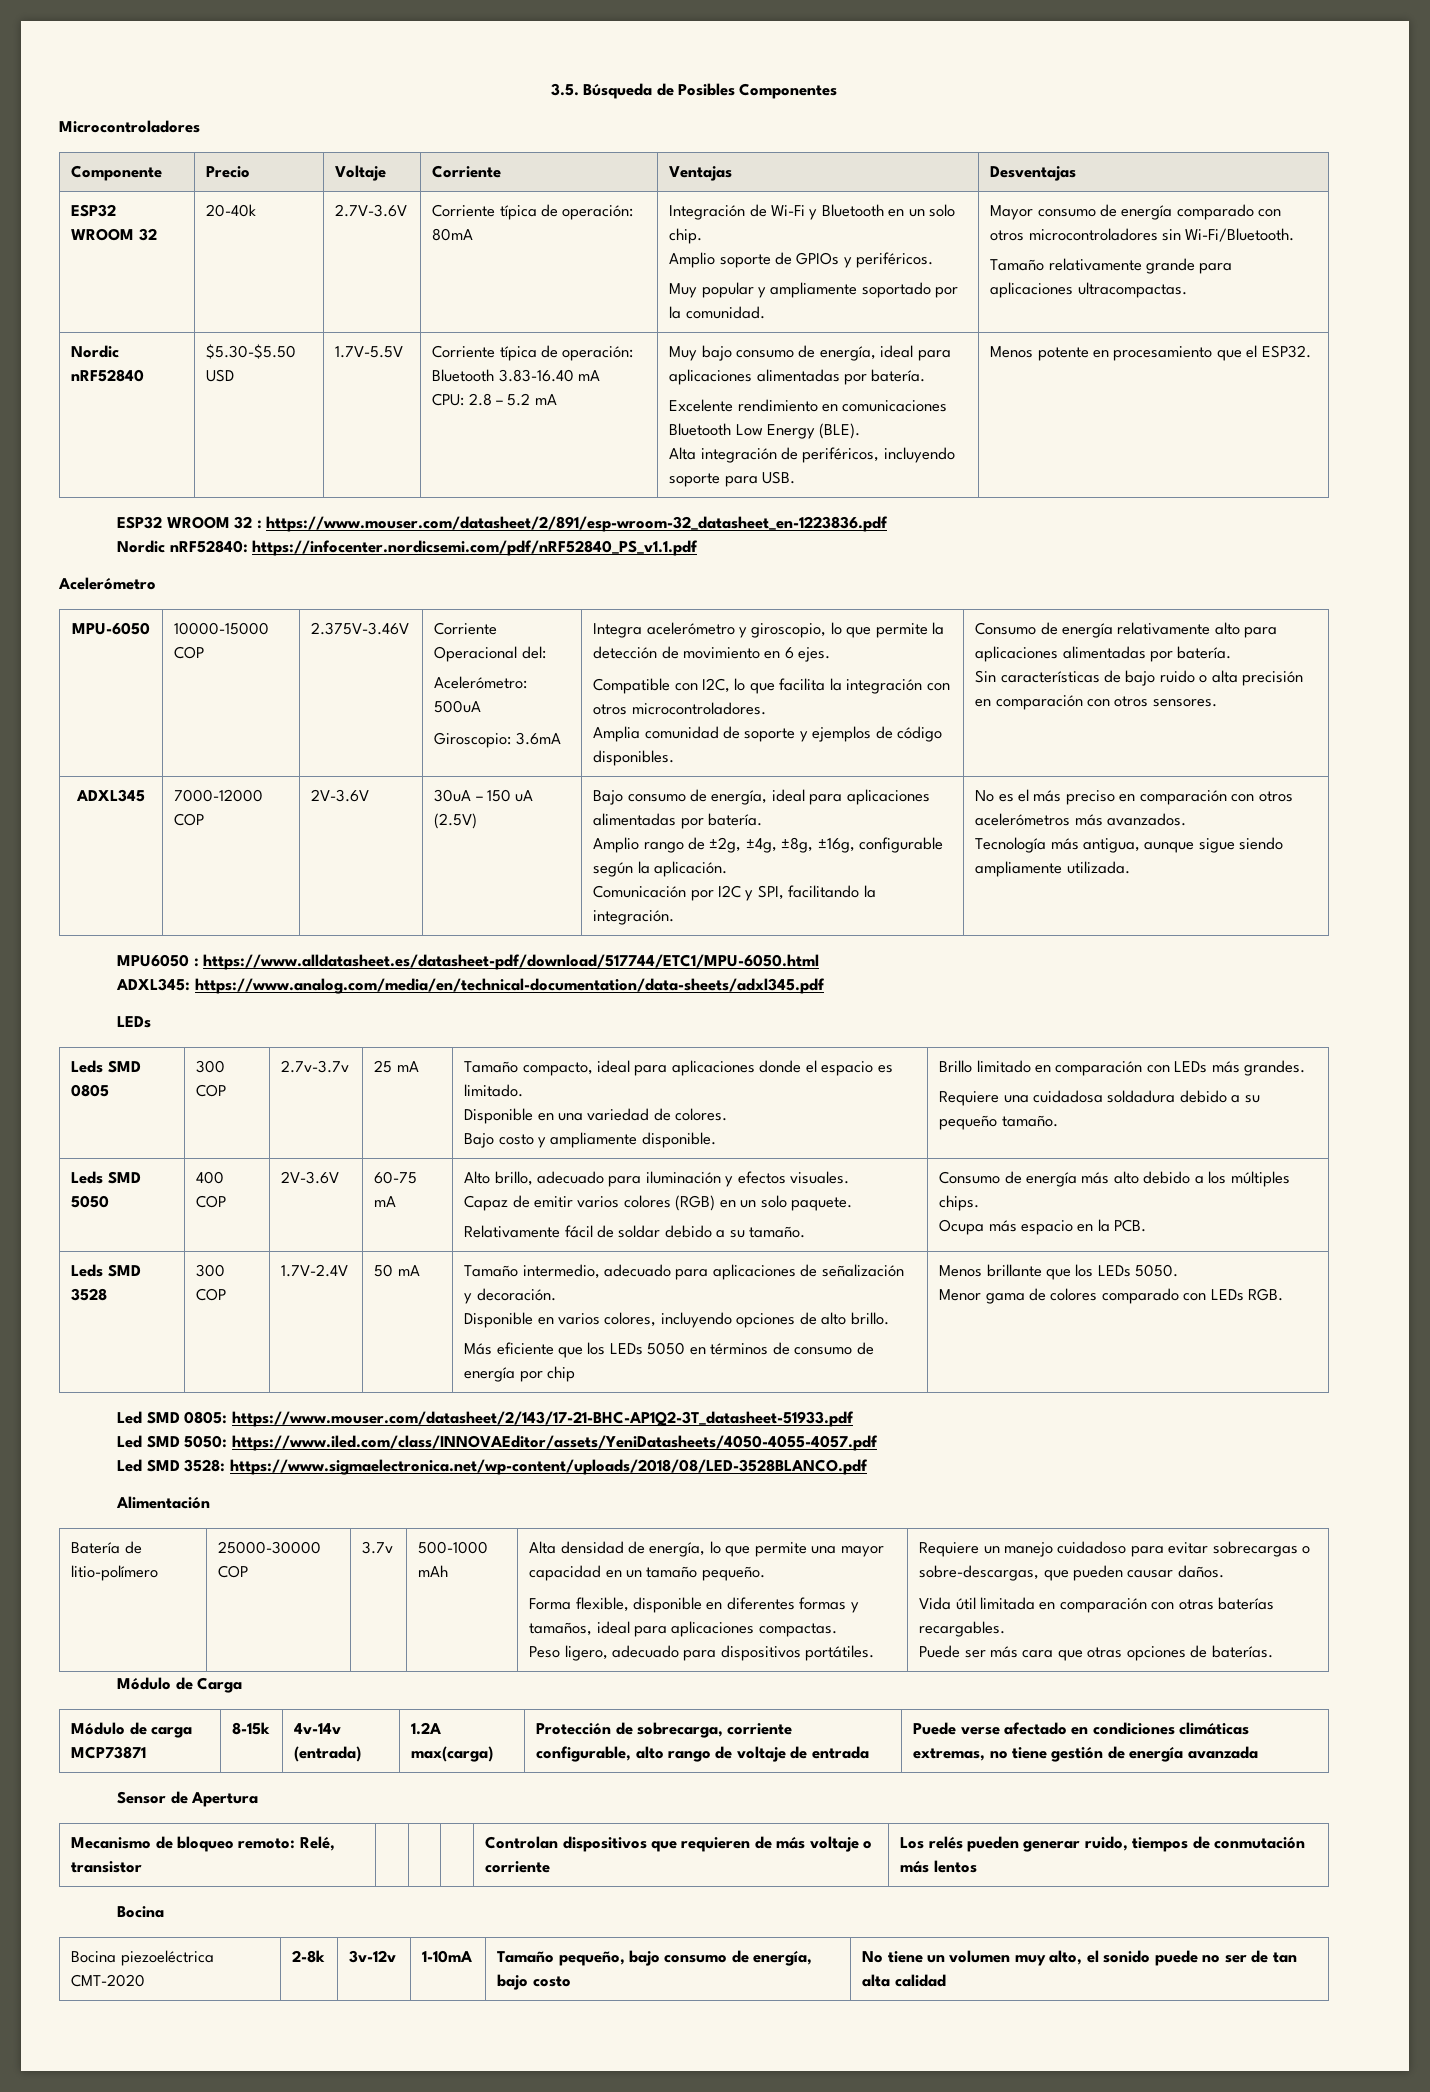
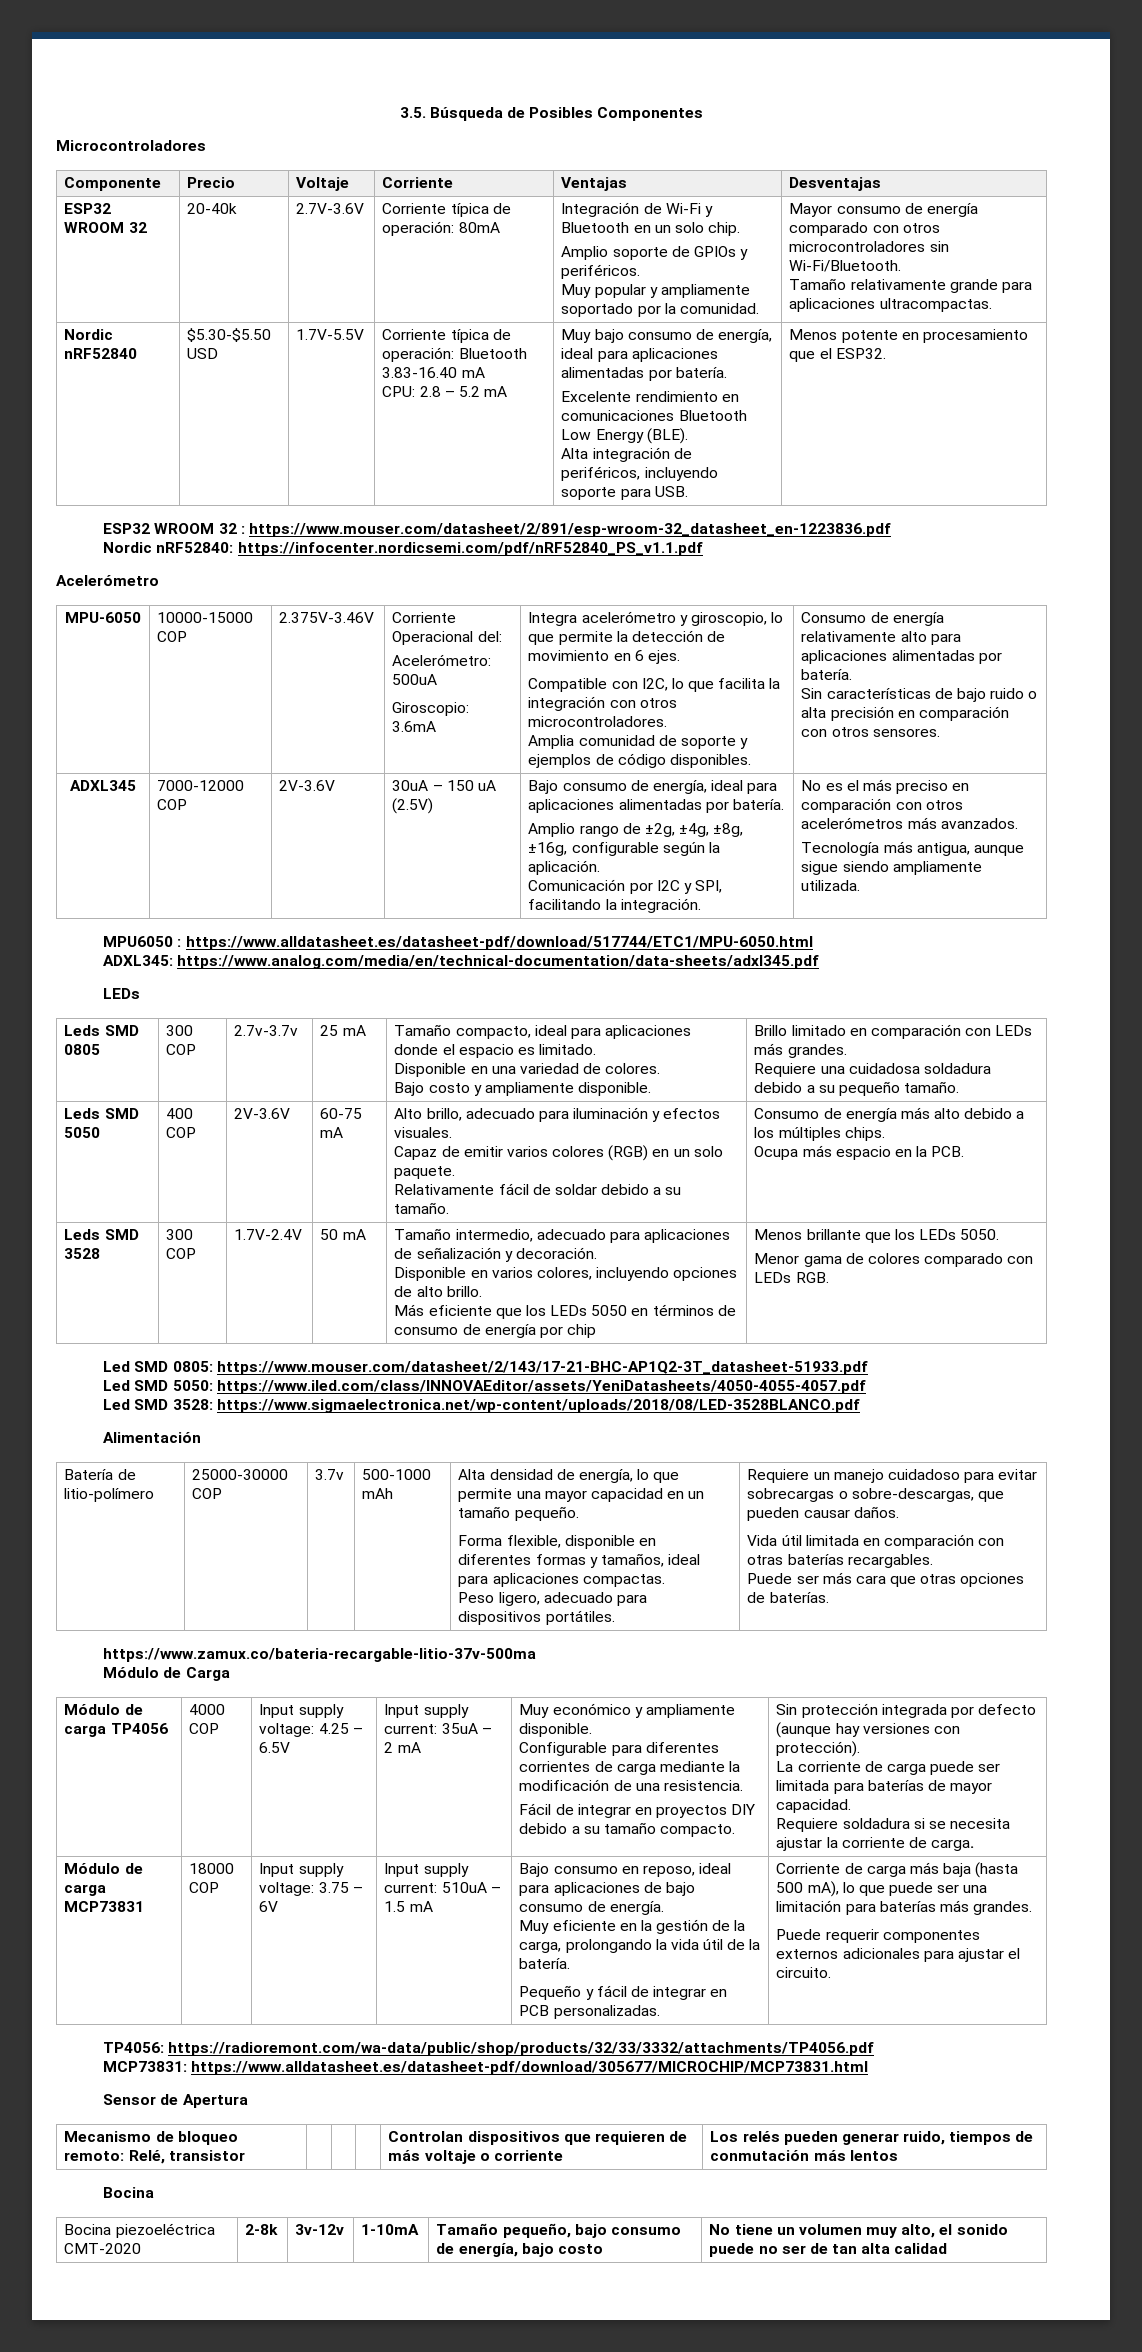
+ https://www.zamux.co/bateria-recargable-litio-37v-500ma
- Módulo de carga MCP73871 | 8-15k | 4v-14v (entrada) | 1.2A max(carga) | Protección de sobrecarga, corriente configurable, alto rango de voltaje de entrada | Puede verse afectado en condiciones climáticas extremas, no tiene gestión de energía avanzada
+ Módulo de carga TP4056 | 4000 COP | Input supply voltage: 4.25 – 6.5V | Input supply current: 35uA – 2 mA | Muy económico y ampliamente disponible.
+ Configurable para diferentes corrientes de carga mediante la modificación de una resistencia.
+ Fácil de integrar en proyectos DIY debido a su tamaño compacto. | Sin protección integrada por defecto (aunque hay versiones con protección).
+ La corriente de carga puede ser limitada para baterías de mayor capacidad.
+ Requiere soldadura si se necesita ajustar la corriente de carga.
+ Módulo de carga MCP73831 | 18000 COP | Input supply voltage: 3.75 – 6V | Input supply current: 510uA – 1.5 mA | Bajo consumo en reposo, ideal para aplicaciones de bajo consumo de energía.
+ Muy eficiente en la gestión de la carga, prolongando la vida útil de la batería.
+ Pequeño y fácil de integrar en PCB personalizadas. | Corriente de carga más baja (hasta 500 mA), lo que puede ser una limitación para baterías más grandes.
+ Puede requerir componentes externos adicionales para ajustar el circuito.
+ TP4056: https://radioremont.com/wa-data/public/shop/products/32/33/3332/attachments/TP4056.pdf
+ MCP73831: https://www.alldatasheet.es/datasheet-pdf/download/305677/MICROCHIP/MCP73831.html

